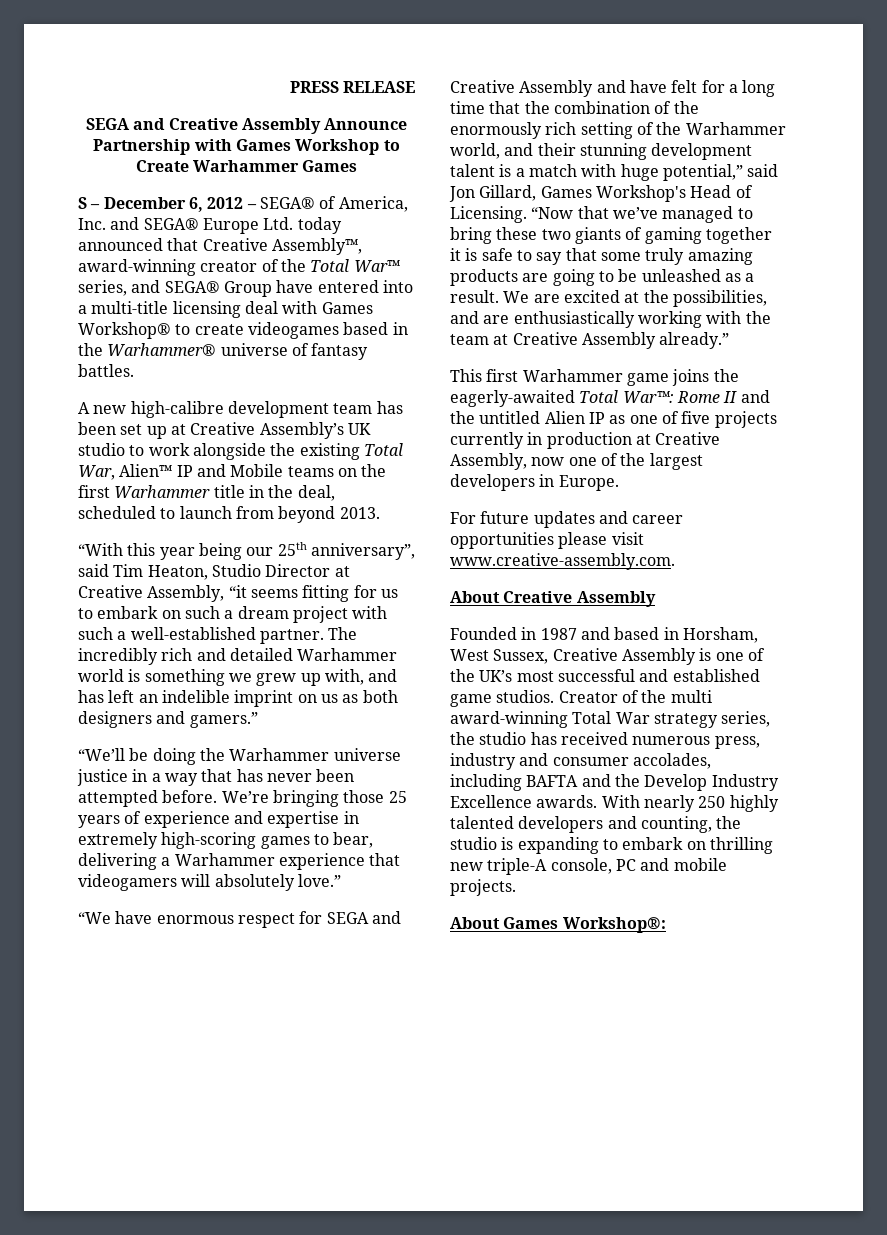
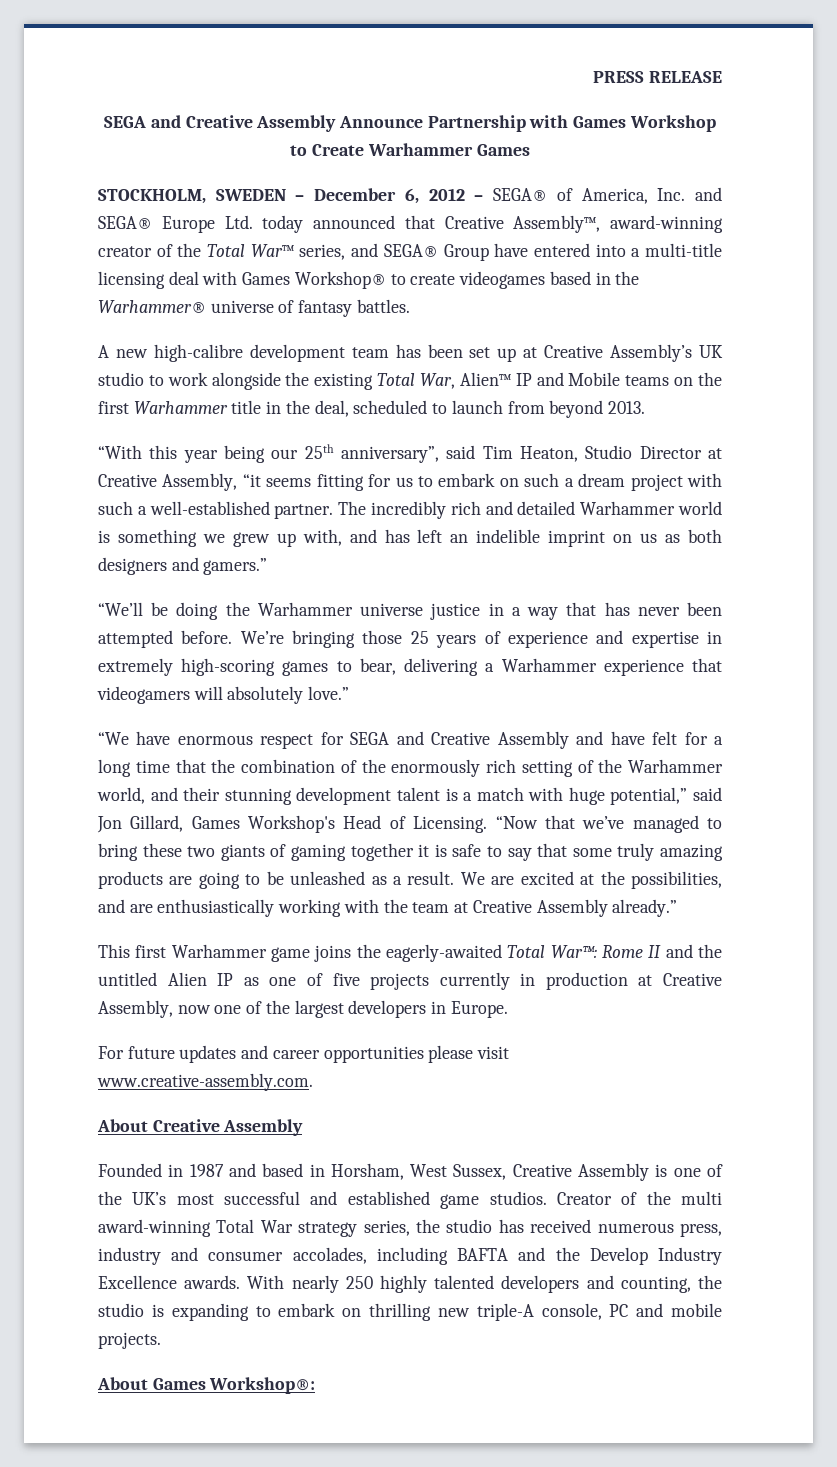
- S – December 6, 2012 – SEGA® of America, Inc. and SEGA® Europe Ltd. today announced that Creative Assembly™, award-winning creator of the Total War™ series, and SEGA® Group have entered into a multi-title licensing deal with Games Workshop® to create videogames based in the Warhammer® universe of fantasy battles.
+ STOCKHOLM, SWEDEN – December 6, 2012 – SEGA® of America, Inc. and SEGA® Europe Ltd. today announced that Creative Assembly™, award-winning creator of the Total War™ series, and SEGA® Group have entered into a multi-title licensing deal with Games Workshop® to create videogames based in the Warhammer® universe of fantasy battles.

